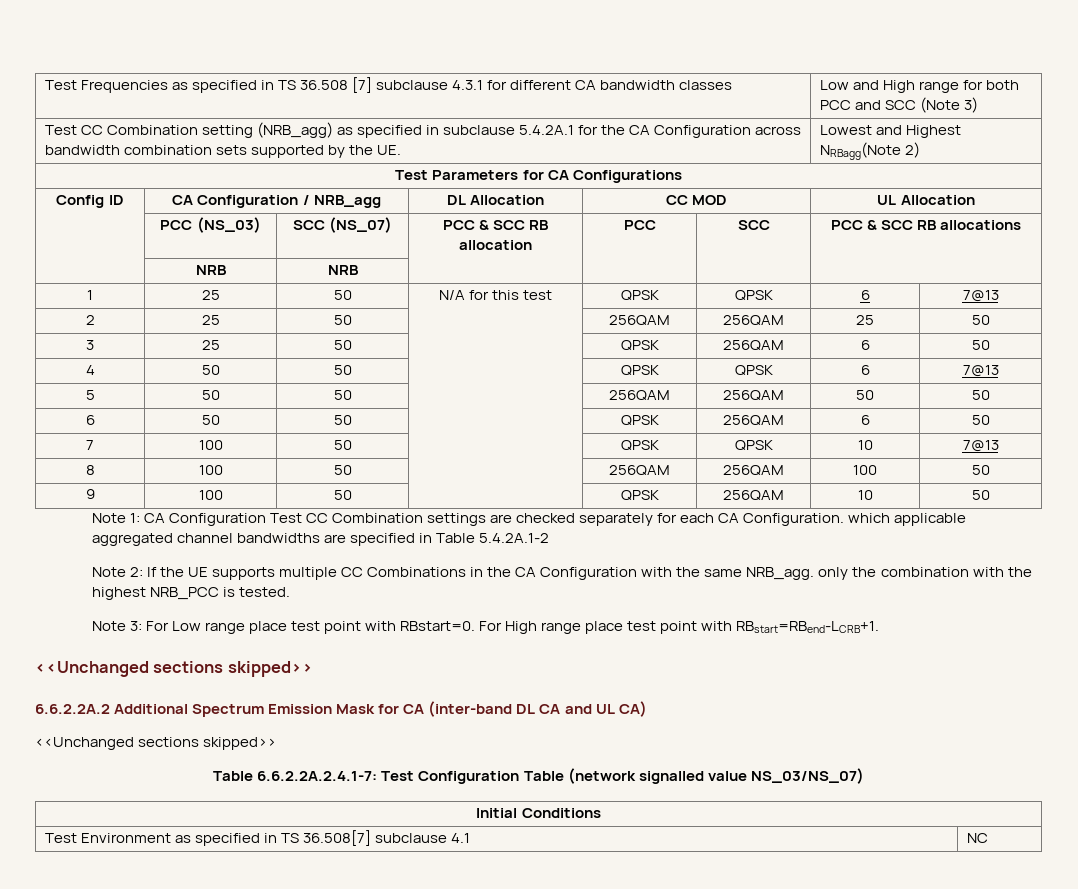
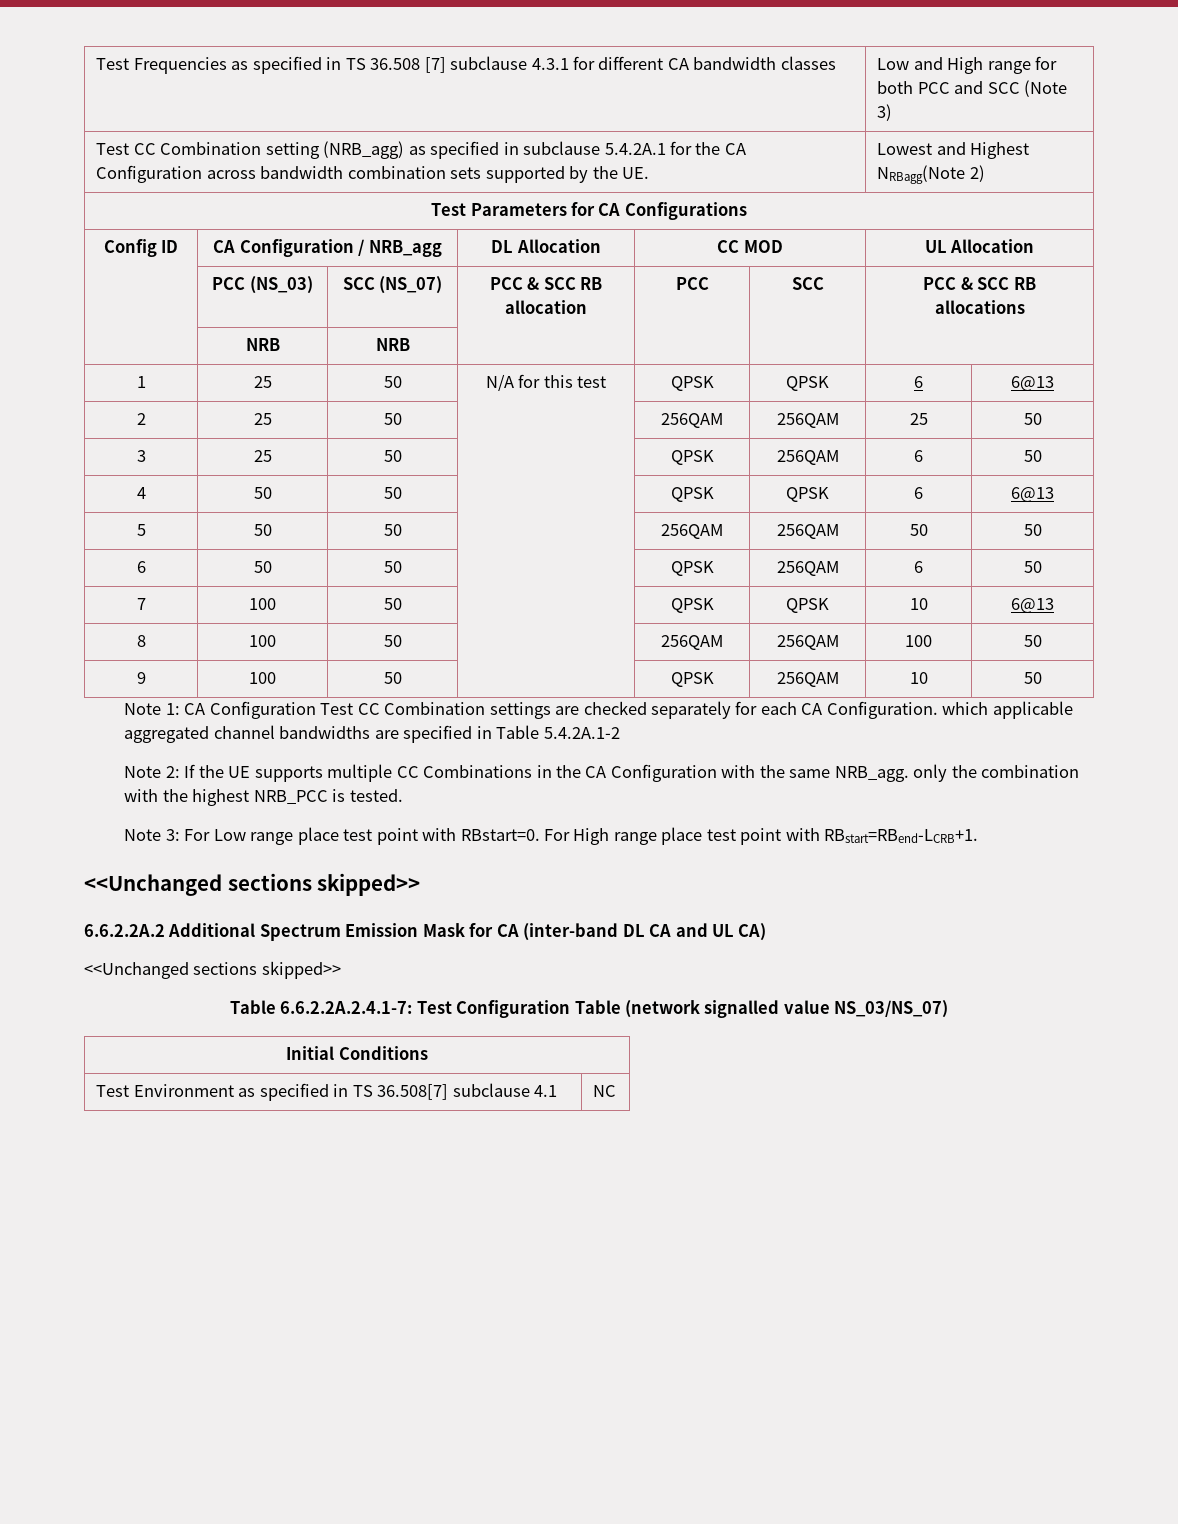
- 1 | 25 | 50 | N/A for this test | QPSK | QPSK | 6 | 7@13
+ 1 | 25 | 50 | N/A for this test | QPSK | QPSK | 6 | 6@13
- 4 | 50 | 50 | | QPSK | QPSK | 6 | 7@13
+ 4 | 50 | 50 | | QPSK | QPSK | 6 | 6@13
- 7 | 100 | 50 | | QPSK | QPSK | 10 | 7@13
+ 7 | 100 | 50 | | QPSK | QPSK | 10 | 6@13

